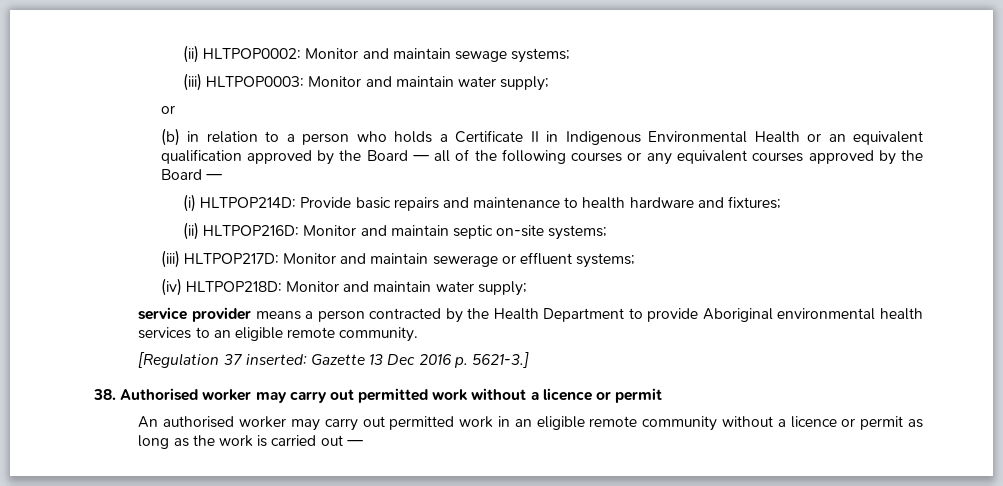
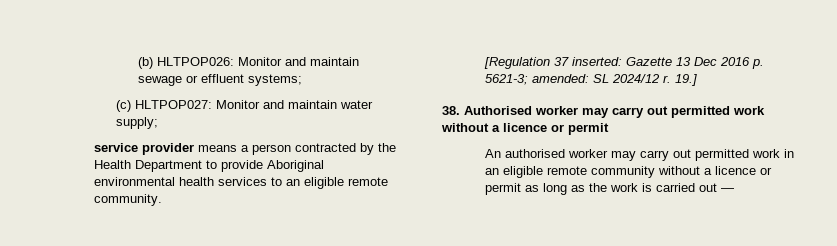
- (ii) HLTPOP0002: Monitor and maintain sewage systems;
- (iii) HLTPOP0003: Monitor and maintain water supply;
- or
- (b) in relation to a person who holds a Certificate II in Indigenous Environmental Health or an equivalent qualification approved by the Board — all of the following courses or any equivalent courses approved by the Board —
- (i) HLTPOP214D: Provide basic repairs and maintenance to health hardware and fixtures;
- (ii) HLTPOP216D: Monitor and maintain septic on-site systems;
- (iii) HLTPOP217D: Monitor and maintain sewerage or effluent systems;
+ (b) HLTPOP026: Monitor and maintain sewage or effluent systems;
- (iv) HLTPOP218D: Monitor and maintain water supply;
+ (c) HLTPOP027: Monitor and maintain water supply;
- [Regulation 37 inserted: Gazette 13 Dec 2016 p. 5621-3.]
+ [Regulation 37 inserted: Gazette 13 Dec 2016 p. 5621-3; amended: SL 2024/12 r. 19.]

